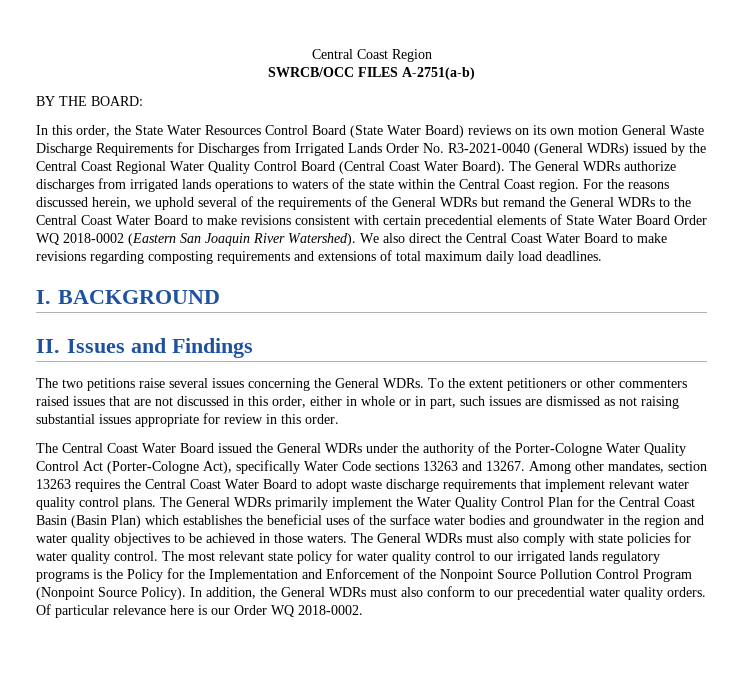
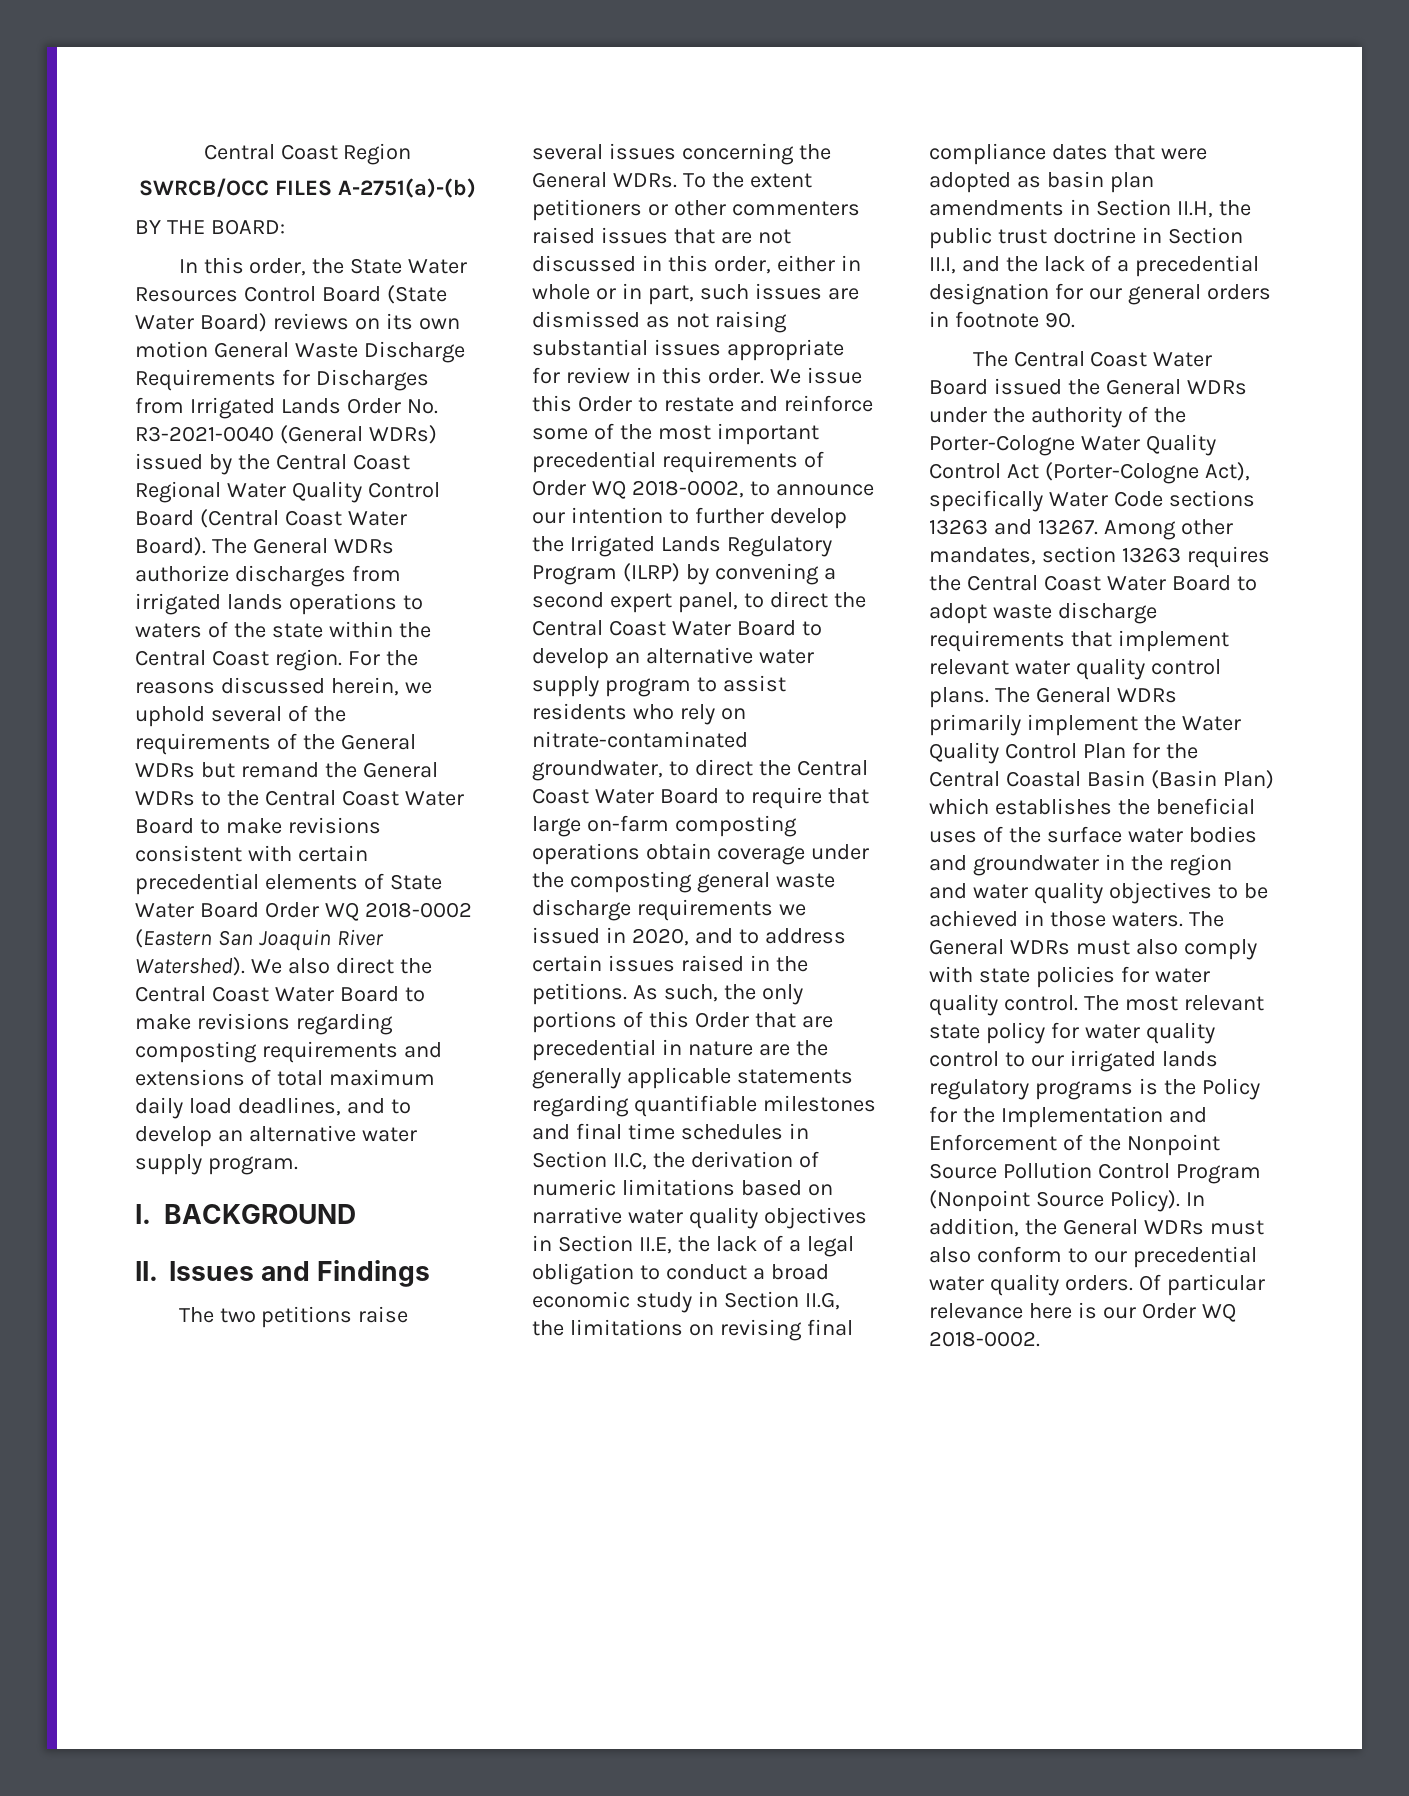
- SWRCB/OCC FILES A-2751(a-b)
+ SWRCB/OCC FILES A-2751(a)-(b)
- We also direct the Central Coast Water Board to make revisions regarding composting requirements and extensions of total maximum daily load deadlines.
+ We also direct the Central Coast Water Board to make revisions regarding composting requirements and extensions of total maximum daily load deadlines, and to develop an alternative water supply program.
+ We issue this Order to restate and reinforce some of the most important precedential requirements of Order WQ 2018-0002, to announce our intention to further develop the Irrigated Lands Regulatory Program (ILRP) by convening a second expert panel, to direct the Central Coast Water Board to develop an alternative water supply program to assist residents who rely on nitrate-contaminated groundwater, to direct the Central Coast Water Board to require that large on-farm composting operations obtain coverage under the composting general waste discharge requirements we issued in 2020, and to address certain issues raised in the petitions. As such, the only portions of this Order that are precedential in nature are the generally applicable statements regarding quantifiable milestones and final time schedules in Section II.C, the derivation of numeric limitations based on narrative water quality objectives in Section II.E, the lack of a legal obligation to conduct a broad economic study in Section II.G, the limitations on revising final compliance dates that were adopted as basin plan amendments in Section II.H, the public trust doctrine in Section II.I, and the lack of a precedential designation for our general orders in footnote 90.
- The General WDRs primarily implement the Water Quality Control Plan for the Central Coast Basin (Basin Plan) which establishes the beneficial uses of the surface water bodies and groundwater in the region and water quality objectives to be achieved in those waters.
+ The General WDRs primarily implement the Water Quality Control Plan for the Central Coastal Basin (Basin Plan) which establishes the beneficial uses of the surface water bodies and groundwater in the region and water quality objectives to be achieved in those waters.

